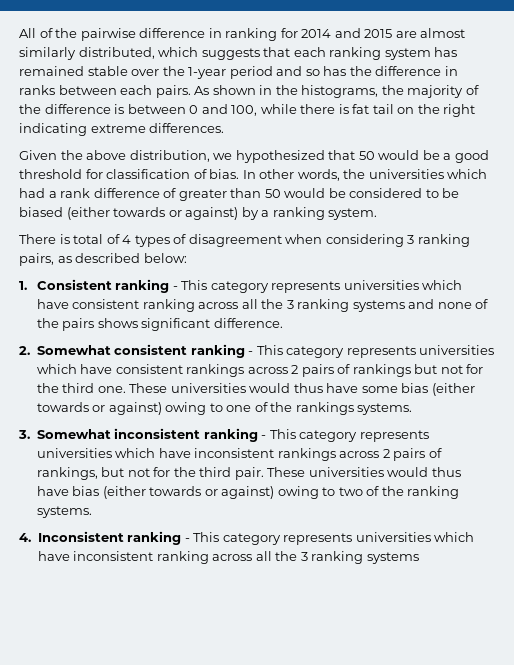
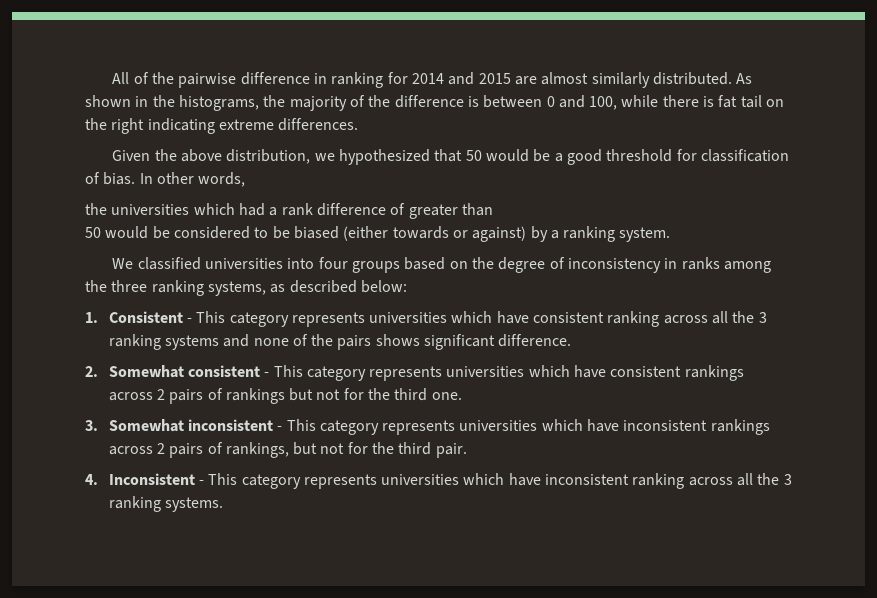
- All of the pairwise difference in ranking for 2014 and 2015 are almost similarly distributed, which suggests that each ranking system has remained stable over the 1-year period and so has the difference in ranks between each pairs.
+ All of the pairwise difference in ranking for 2014 and 2015 are almost similarly distributed.
- In other words, the universities which had a rank difference of greater than 50 would be considered to be biased (either towards or against) by a ranking system.
+ In other words,
+ the universities which had a rank difference of greater than
+ 50 would be considered to be biased (either towards or against) by a ranking system.
- There is total of 4 types of disagreement when considering 3 ranking pairs, as described below:
+ We classified universities into four groups based on the degree of inconsistency in ranks among the three ranking systems, as described below:
- 1. Consistent ranking - This category represents universities which have consistent ranking across all the 3 ranking systems and none of the pairs shows significant difference.
+ 1. Consistent - This category represents universities which have consistent ranking across all the 3 ranking systems and none of the pairs shows significant difference.
- 2. Somewhat consistent ranking - This category represents universities which have consistent rankings across 2 pairs of rankings but not for the third one. These universities would thus have some bias (either towards or against) owing to one of the rankings systems.
+ 2. Somewhat consistent - This category represents universities which have consistent rankings across 2 pairs of rankings but not for the third one.
- 3. Somewhat inconsistent ranking - This category represents universities which have inconsistent rankings across 2 pairs of rankings, but not for the third pair. These universities would thus have bias (either towards or against) owing to two of the ranking systems.
+ 3. Somewhat inconsistent - This category represents universities which have inconsistent rankings across 2 pairs of rankings, but not for the third pair.
- 4. Inconsistent ranking - This category represents universities which have inconsistent ranking across all the 3 ranking systems
+ 4. Inconsistent - This category represents universities which have inconsistent ranking across all the 3 ranking systems.

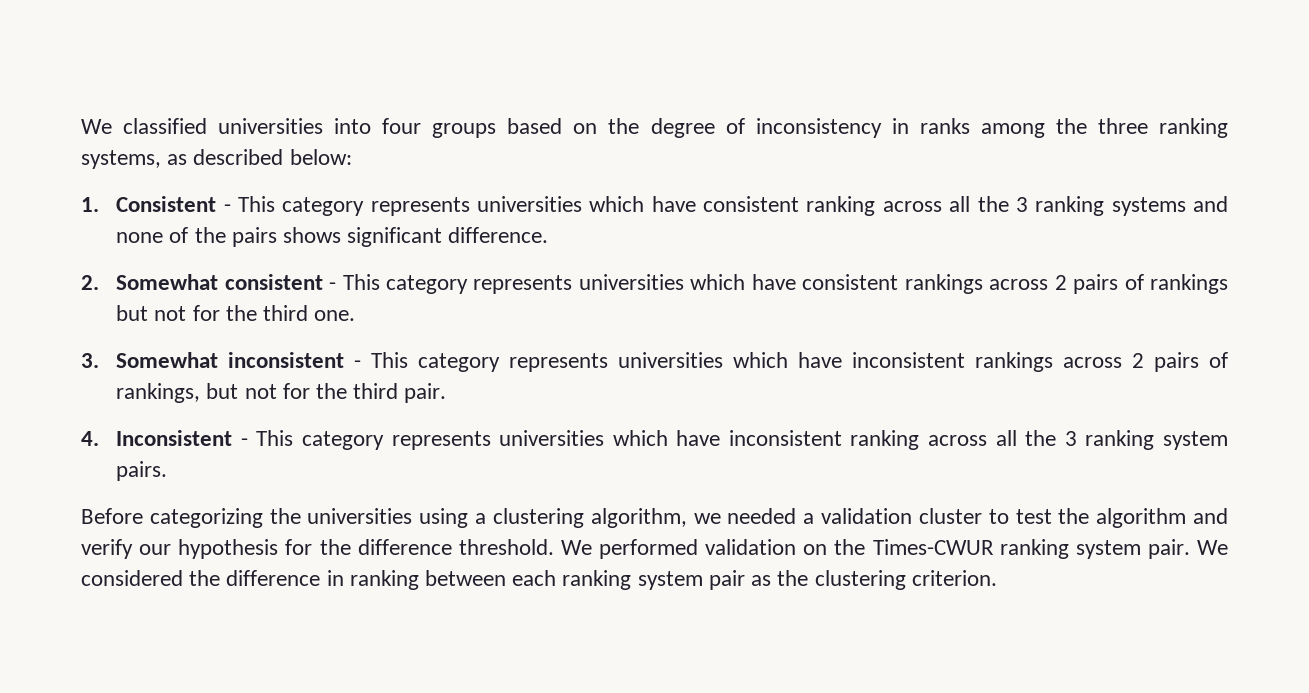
- All of the pairwise difference in ranking for 2014 and 2015 are almost similarly distributed. As shown in the histograms, the majority of the difference is between 0 and 100, while there is fat tail on the right indicating extreme differences.
- Given the above distribution, we hypothesized that 50 would be a good threshold for classification of bias. In other words,
- the universities which had a rank difference of greater than
- 50 would be considered to be biased (either towards or against) by a ranking system.
- 4. Inconsistent - This category represents universities which have inconsistent ranking across all the 3 ranking systems.
+ 4. Inconsistent - This category represents universities which have inconsistent ranking across all the 3 ranking system pairs.
+ Before categorizing the universities using a clustering algorithm, we needed a validation cluster to test the algorithm and verify our hypothesis for the difference threshold. We performed validation on the Times-CWUR ranking system pair. We considered the difference in ranking between each ranking system pair as the clustering criterion.

